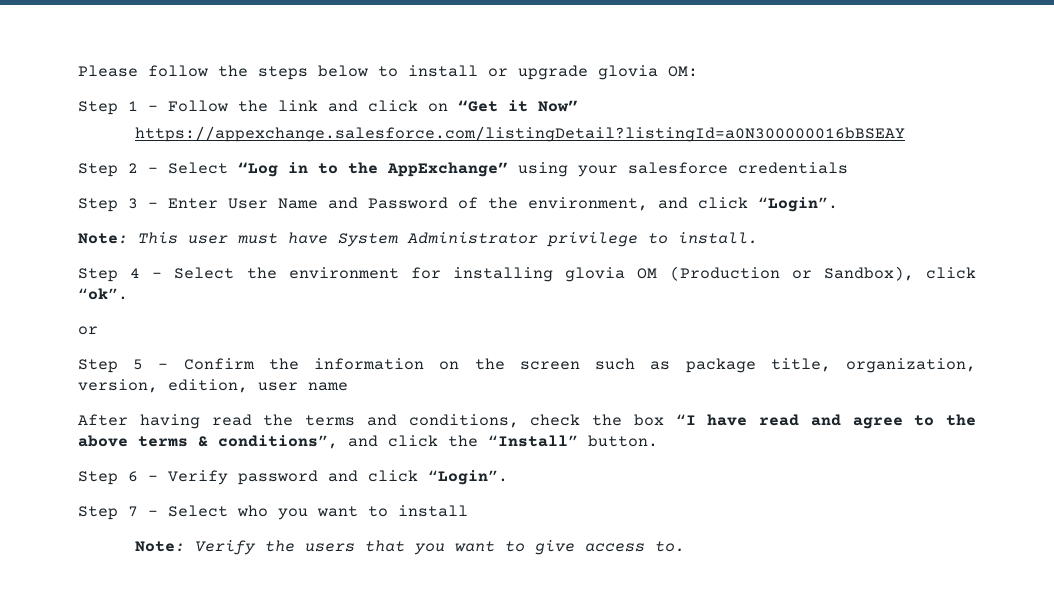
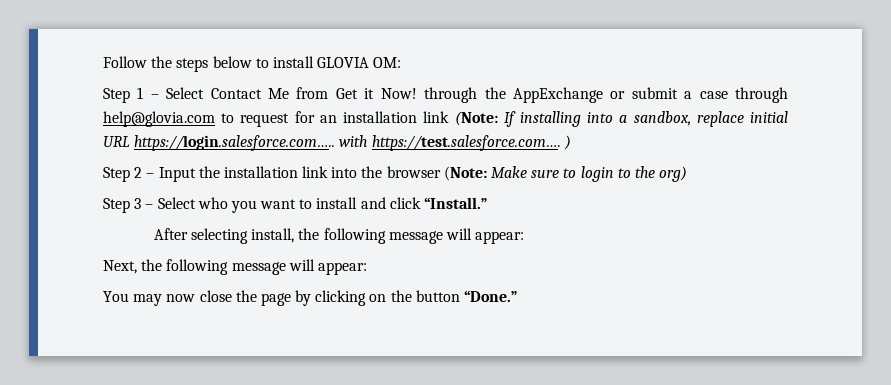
- Please follow the steps below to install or upgrade glovia OM:
+ Follow the steps below to install GLOVIA OM:
- Step 1 – Follow the link and click on “Get it Now”
- https://appexchange.salesforce.com/listingDetail?listingId=a0N300000016bBSEAY
- Step 2 - Select “Log in to the AppExchange” using your salesforce credentials
- Step 3 - Enter User Name and Password of the environment, and click “Login”.
- Note: This user must have System Administrator privilege to install.
- Step 4 - Select the environment for installing glovia OM (Production or Sandbox), click “ok”.
- or
- Step 5 - Confirm the information on the screen such as package title, organization, version, edition, user name
- After having read the terms and conditions, check the box “I have read and agree to the above terms & conditions”, and click the “Install” button.
- Step 6 – Verify password and click “Login”.
- Step 7 – Select who you want to install
- Note: Verify the users that you want to give access to.
+ Step 1 – Select Contact Me from Get it Now! through the AppExchange or submit a case through help@glovia.com to request for an installation link (Note: If installing into a sandbox, replace initial URL https://login.salesforce.com….. with https://test.salesforce.com…. )
+ Step 2 – Input the installation link into the browser (Note: Make sure to login to the org)
+ Step 3 – Select who you want to install and click “Install.”
+ After selecting install, the following message will appear:
+ Next, the following message will appear:
+ You may now close the page by clicking on the button “Done.”

